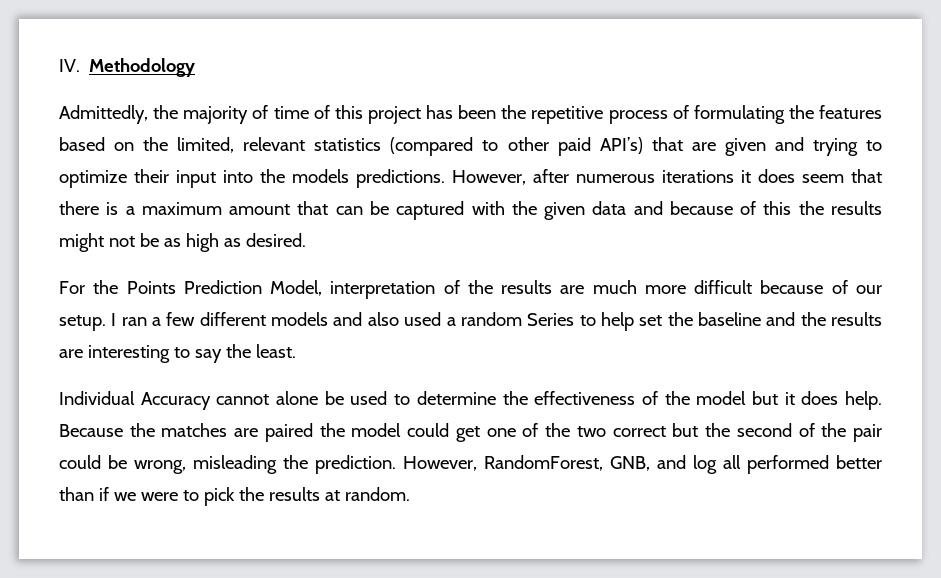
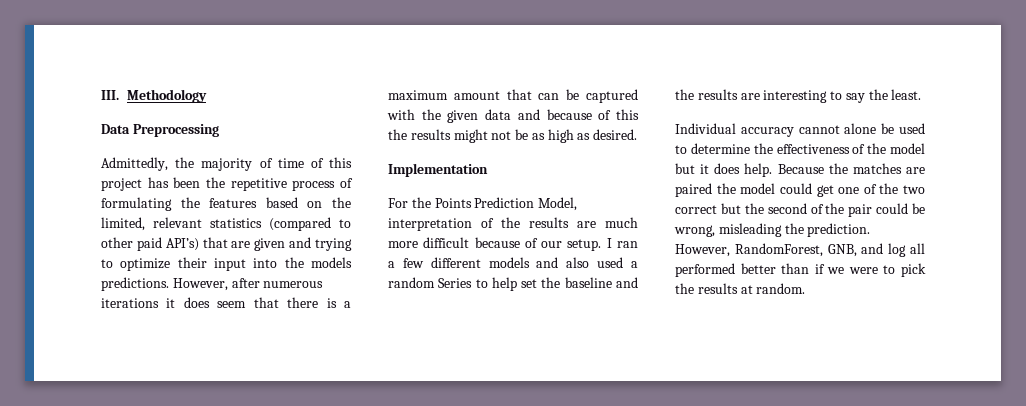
- IV. Methodology
+ III. Methodology
+ Data Preprocessing
+ Implementation
- Individual Accuracy cannot alone be used to determine the effectiveness of the model but it does help.
+ Individual accuracy cannot alone be used to determine the effectiveness of the model but it does help.

